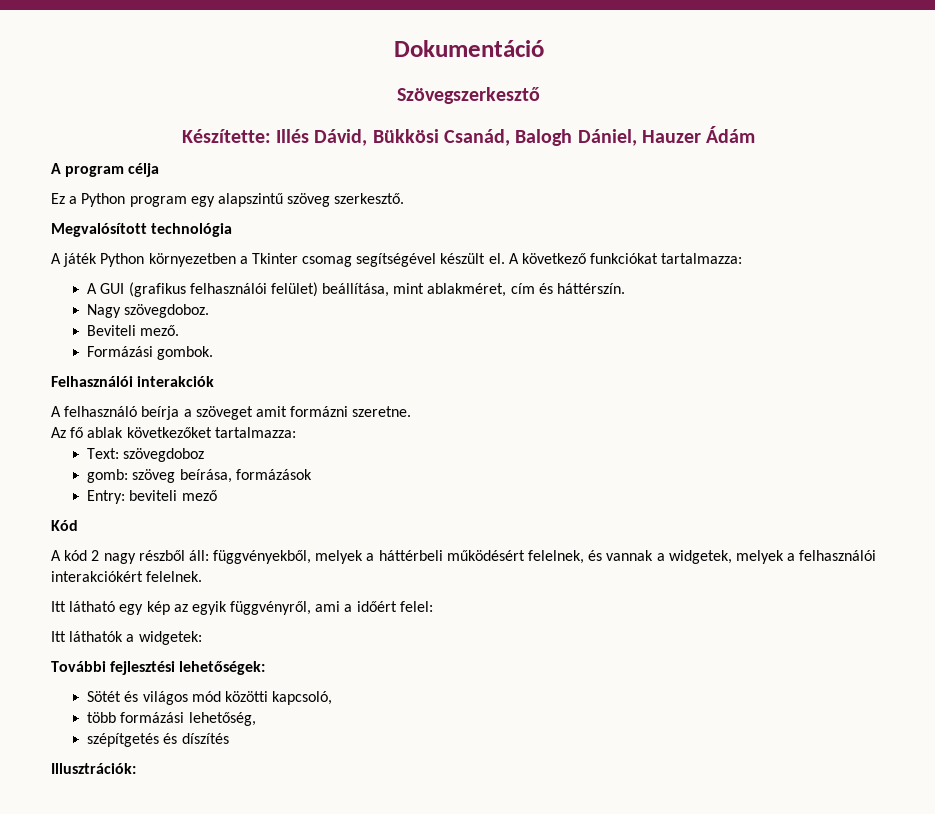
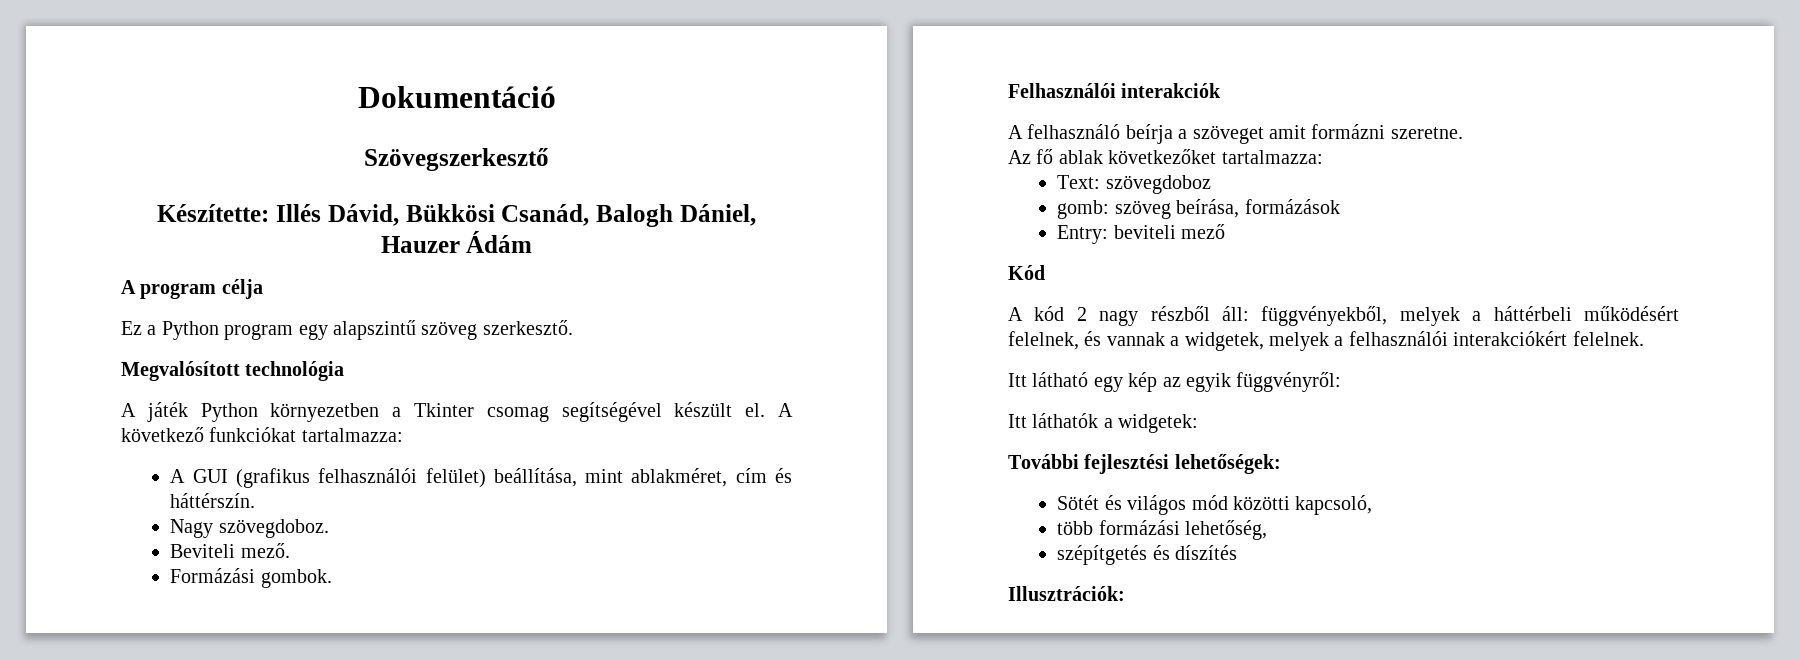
- Itt látható egy kép az egyik függvényről, ami a időért felel:
+ Itt látható egy kép az egyik függvényről:

